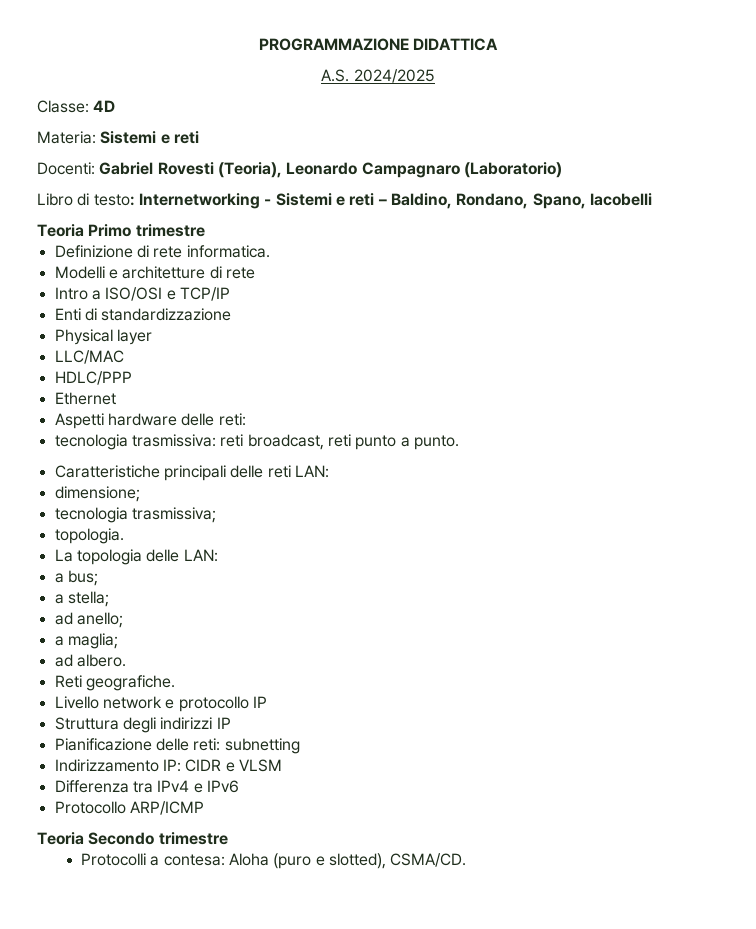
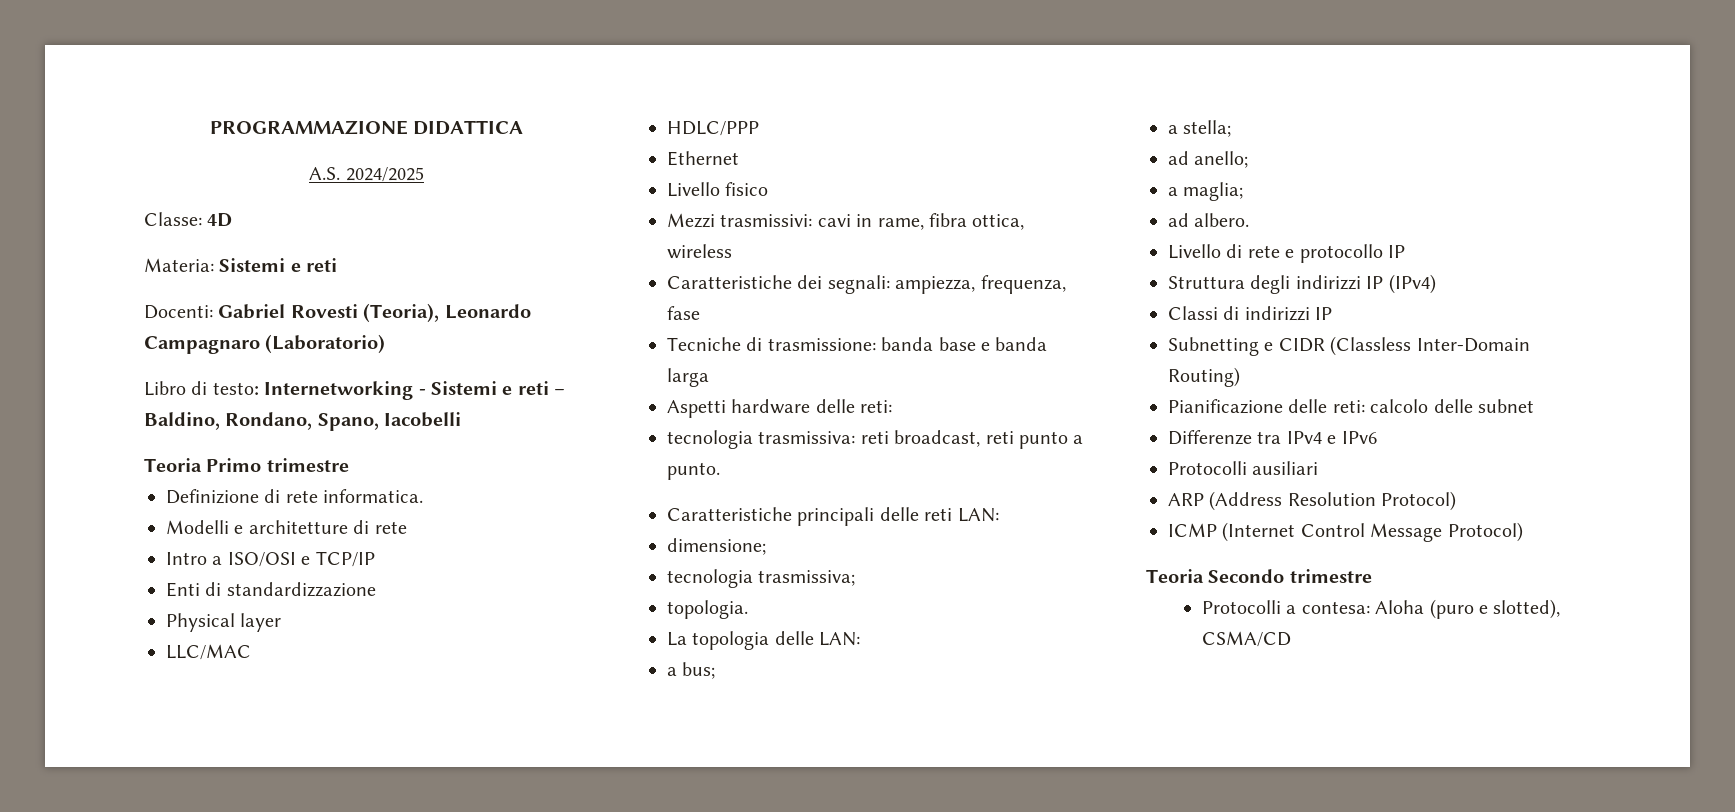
+ Livello fisico
+ Mezzi trasmissivi: cavi in rame, fibra ottica, wireless
+ Caratteristiche dei segnali: ampiezza, frequenza, fase
+ Tecniche di trasmissione: banda base e banda larga
- Reti geografiche.
- Livello network e protocollo IP
+ Livello di rete e protocollo IP
- Struttura degli indirizzi IP
- Pianificazione delle reti: subnetting
- Indirizzamento IP: CIDR e VLSM
- Differenza tra IPv4 e IPv6
- Protocollo ARP/ICMP
+ Struttura degli indirizzi IP (IPv4)
+ Classi di indirizzi IP
+ Subnetting e CIDR (Classless Inter-Domain Routing)
+ Pianificazione delle reti: calcolo delle subnet
+ Differenze tra IPv4 e IPv6
+ Protocolli ausiliari
+ ARP (Address Resolution Protocol)
+ ICMP (Internet Control Message Protocol)
- Protocolli a contesa: Aloha (puro e slotted), CSMA/CD.
+ Protocolli a contesa: Aloha (puro e slotted), CSMA/CD

